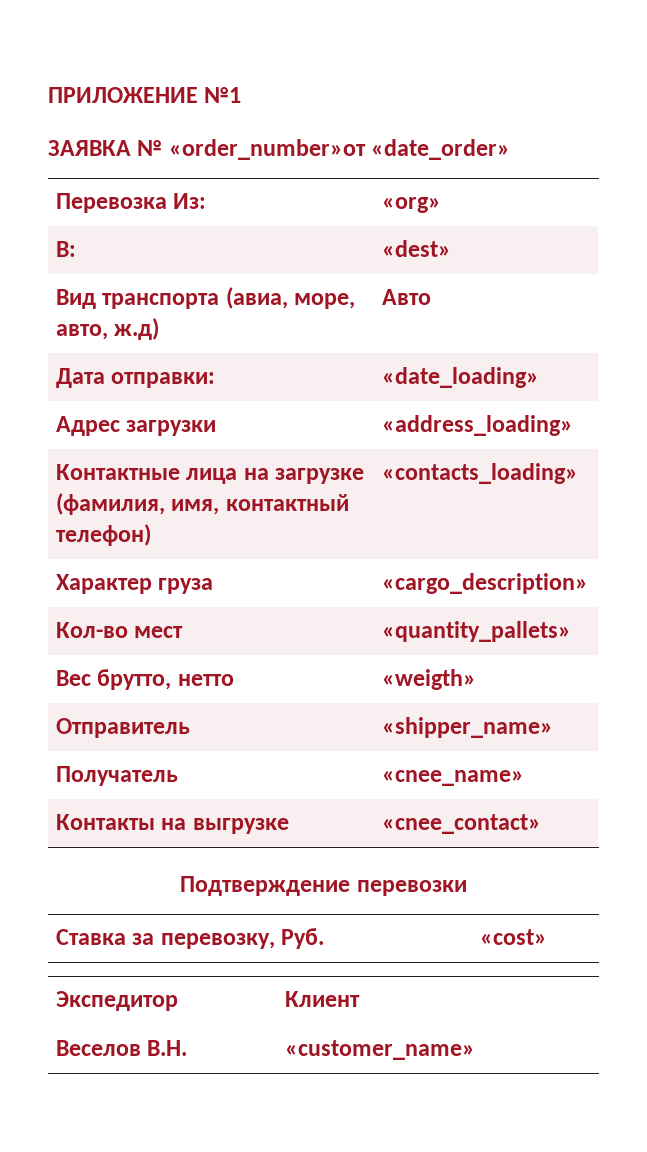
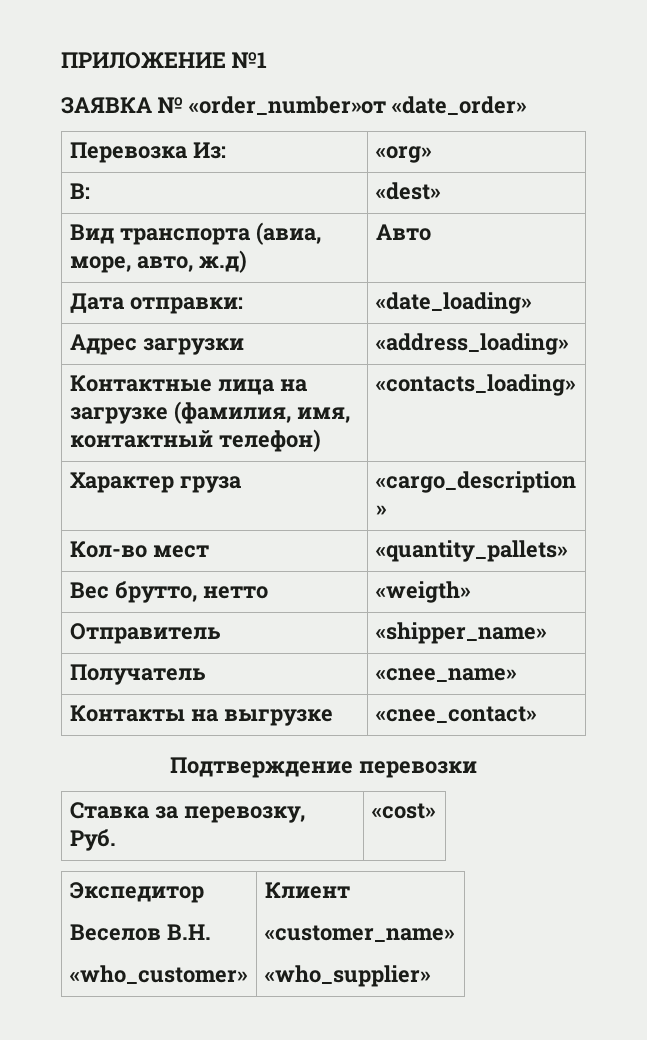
  Экспедитор
- Веселов В.Н. | Клиент
+ Веселов В.Н.
+ «who_customer» | Клиент
  «customer_name»
+ «who_supplier»

